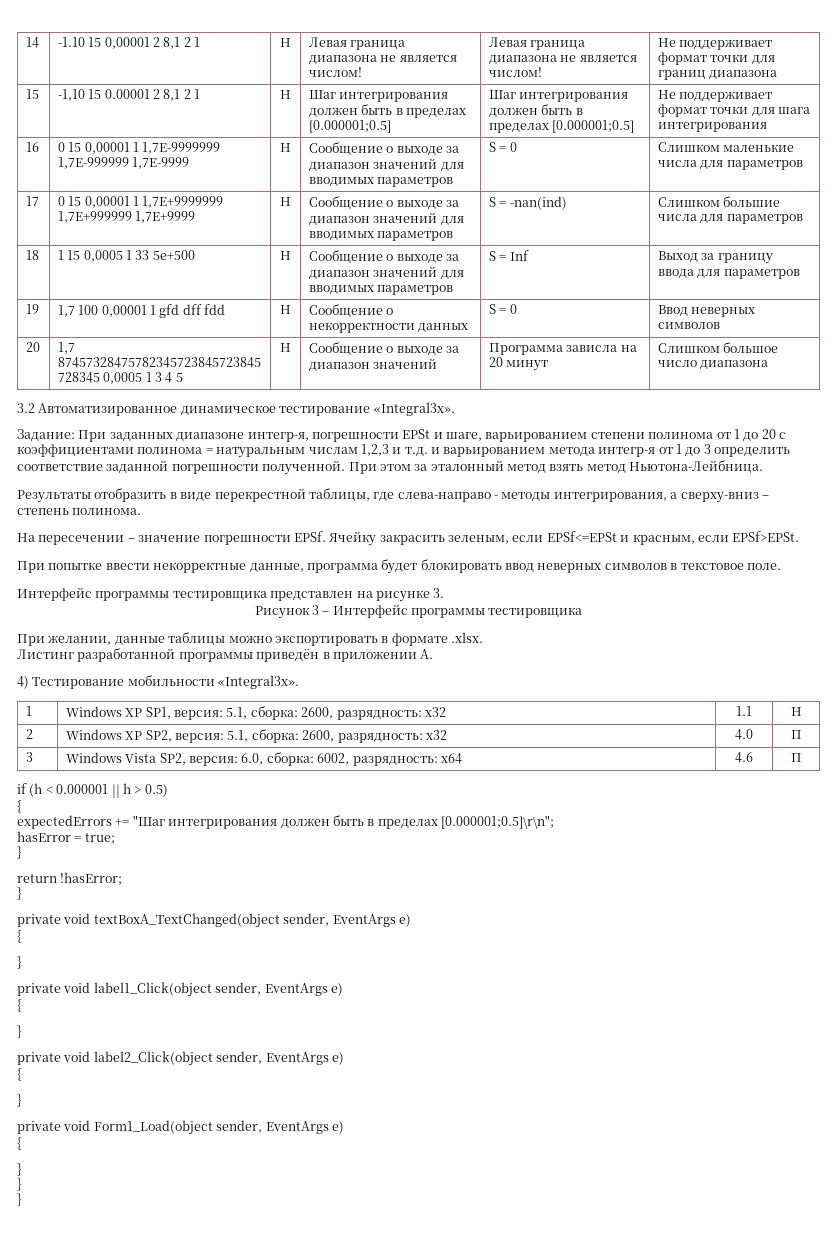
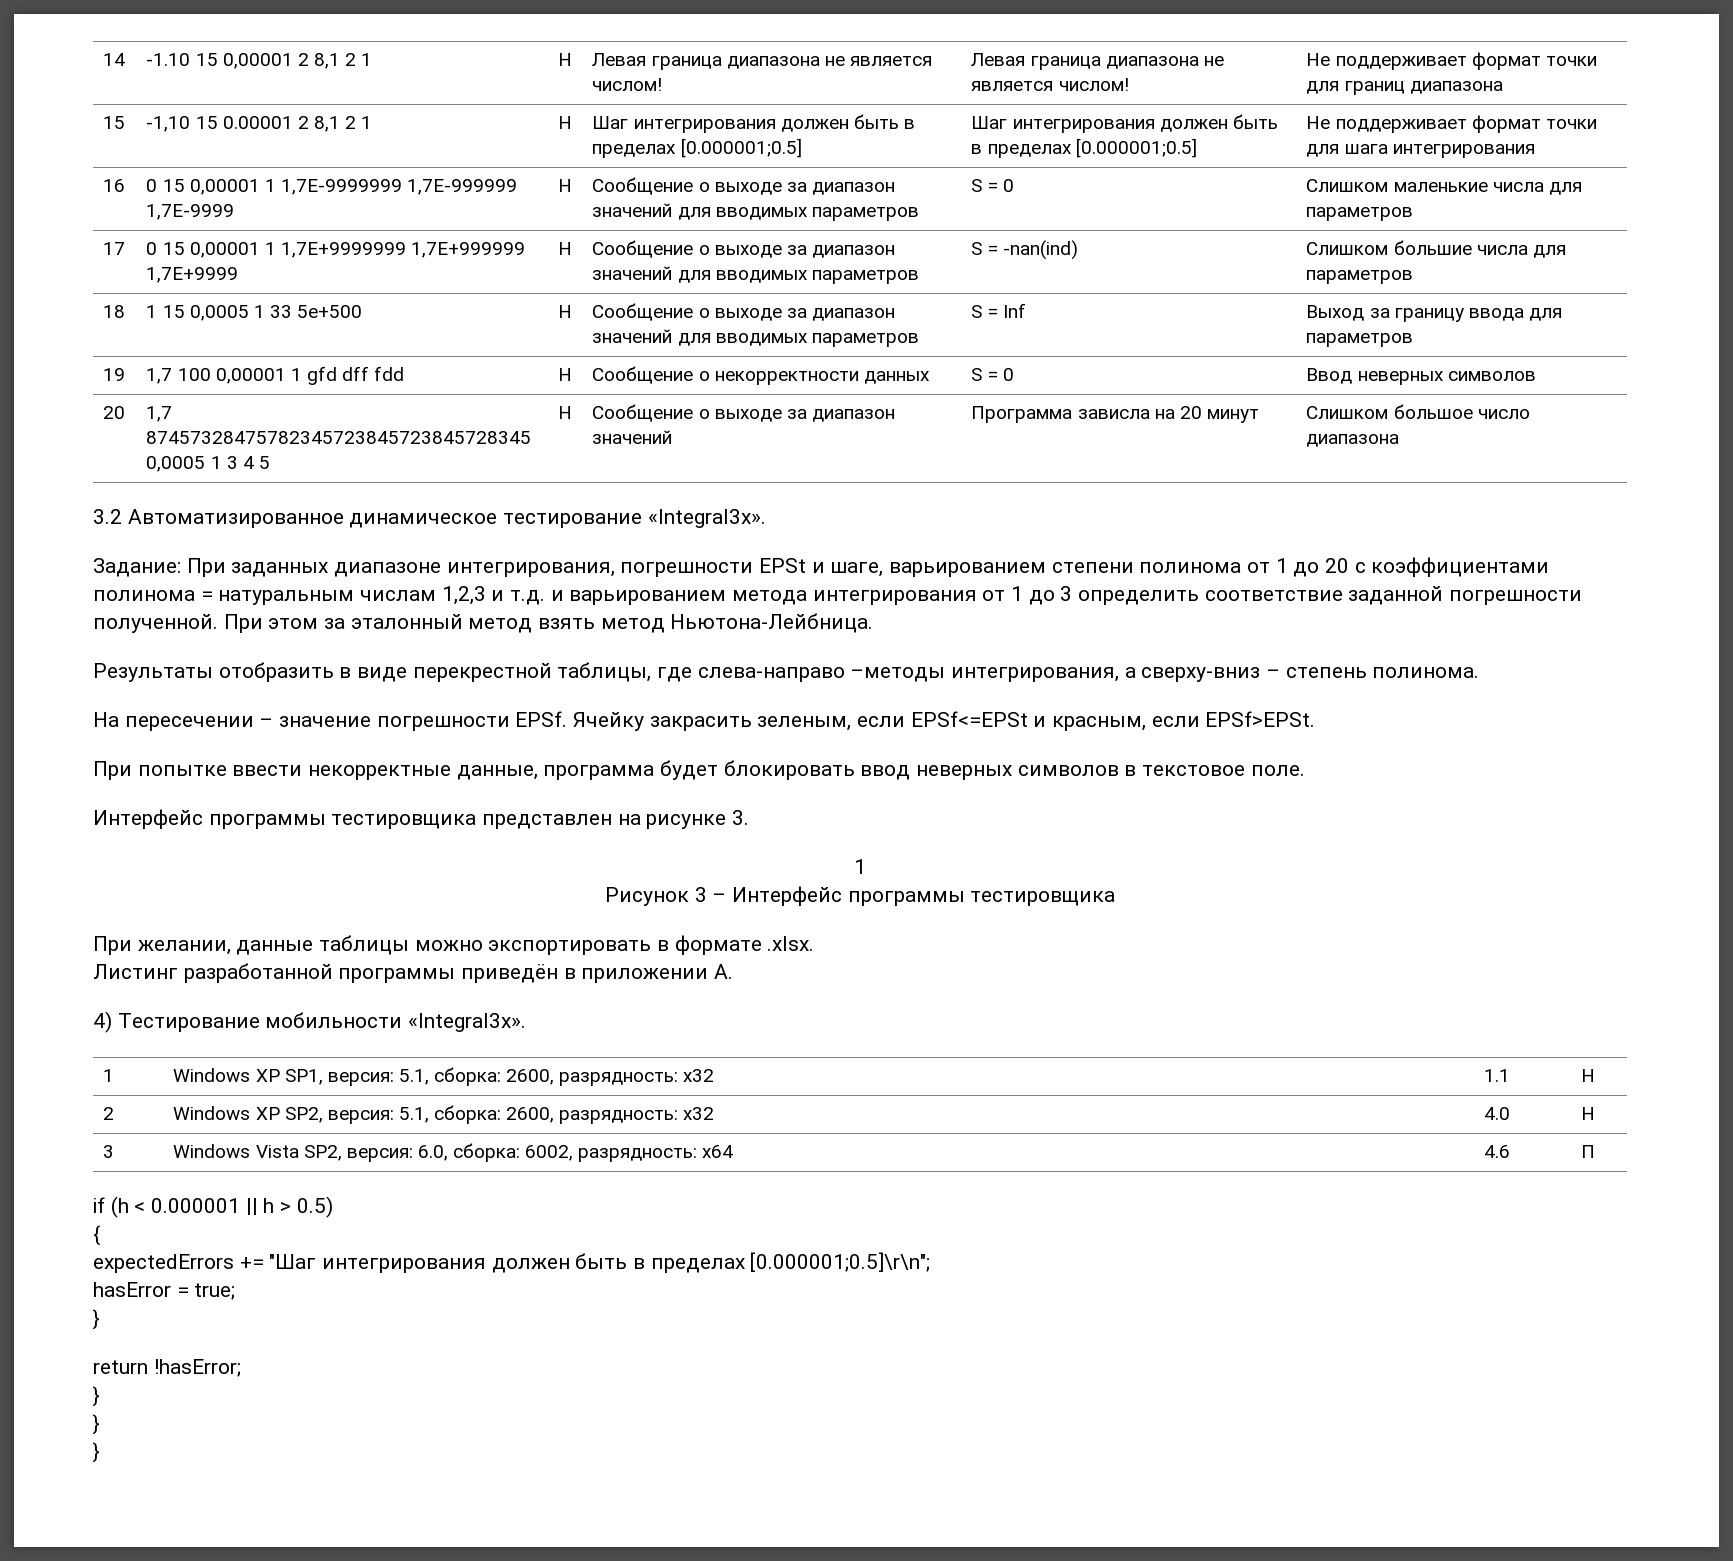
- Задание: При заданных диапазоне интегр-я, погрешности EPSt и шаге, варьированием степени полинома от 1 до 20 с коэффициентами полинома = натуральным числам 1,2,3 и т.д. и варьированием метода интегр-я от 1 до 3 определить соответствие заданной погрешности полученной.
+ Задание: При заданных диапазоне интегрирования, погрешности EPSt и шаге, варьированием степени полинома от 1 до 20 с коэффициентами полинома = натуральным числам 1,2,3 и т.д. и варьированием метода интегрирования от 1 до 3 определить соответствие заданной погрешности полученной.
- Результаты отобразить в виде перекрестной таблицы, где слева-направо - методы интегрирования, а сверху-вниз – степень полинома.
+ Результаты отобразить в виде перекрестной таблицы, где слева-направо –методы интегрирования, а сверху-вниз – степень полинома.
  Интерфейс программы тестировщика представлен на рисунке 3.
+ 1
- 2 | Windows XP SP2, версия: 5.1, сборка: 2600, разрядность: x32 | 4.0 | П
+ 2 | Windows XP SP2, версия: 5.1, сборка: 2600, разрядность: x32 | 4.0 | Н
  return !hasError;
- }
- private void textBoxA_TextChanged(object sender, EventArgs e)
- {
- }
- private void label1_Click(object sender, EventArgs e)
- {
- }
- private void label2_Click(object sender, EventArgs e)
- {
- }
- private void Form1_Load(object sender, EventArgs e)
- {

